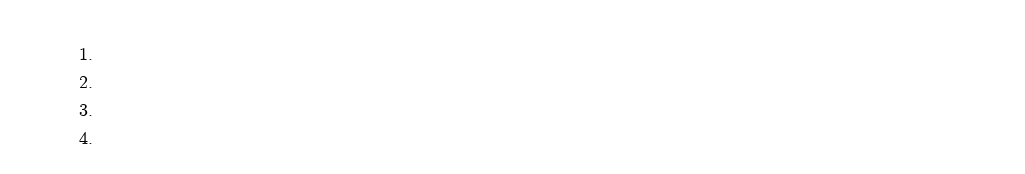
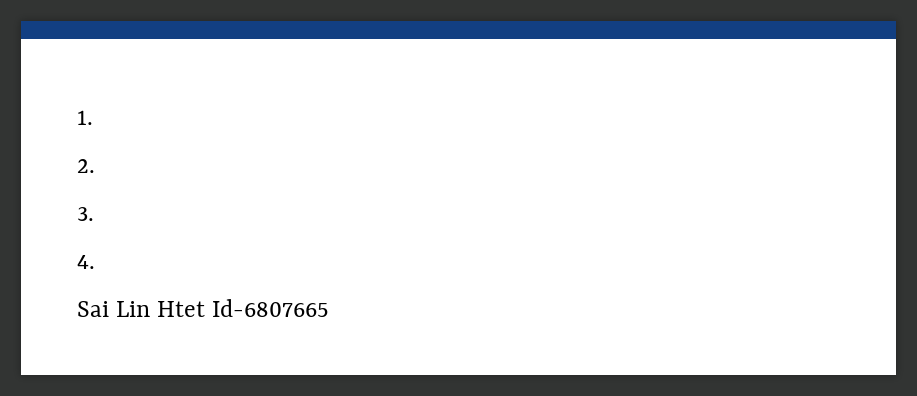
+ Sai Lin Htet Id-6807665

